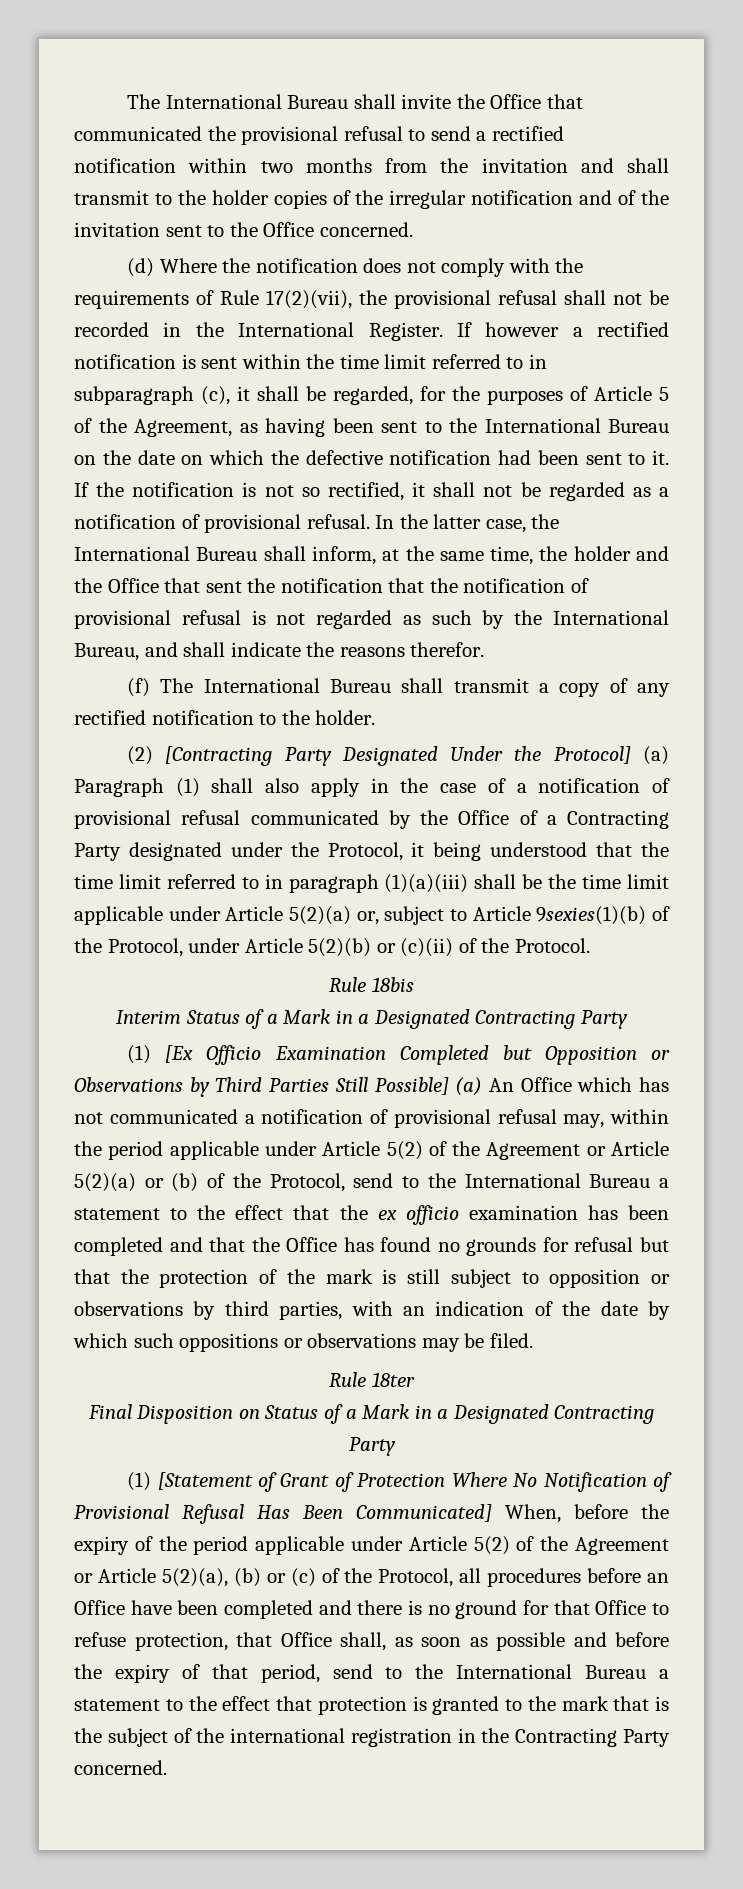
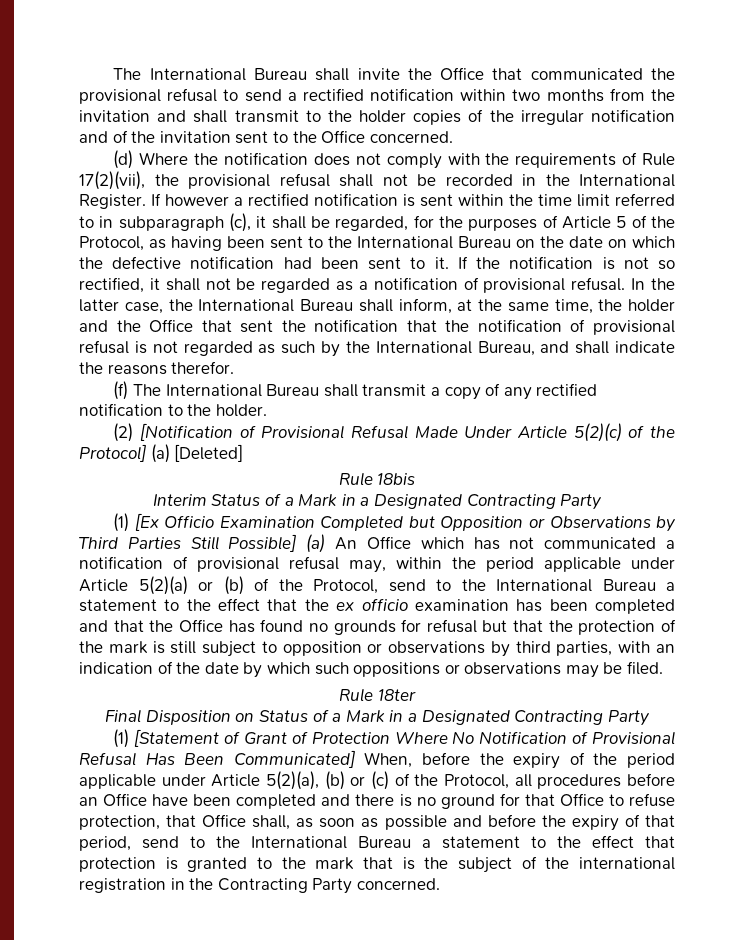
- If however a rectified notification is sent within the time limit referred to in subparagraph (c), it shall be regarded, for the purposes of Article 5 of the Agreement, as having been sent to the International Bureau on the date on which the defective notification had been sent to it.
+ If however a rectified notification is sent within the time limit referred to in subparagraph (c), it shall be regarded, for the purposes of Article 5 of the Protocol, as having been sent to the International Bureau on the date on which the defective notification had been sent to it.
- (2) [Contracting Party Designated Under the Protocol] (a) Paragraph (1) shall also apply in the case of a notification of provisional refusal communicated by the Office of a Contracting Party designated under the Protocol, it being understood that the time limit referred to in paragraph (1)(a)(iii) shall be the time limit applicable under Article 5(2)(a) or, subject to Article 9sexies(1)(b) of the Protocol, under Article 5(2)(b) or (c)(ii) of the Protocol.
+ (2) [Notification of Provisional Refusal Made Under Article 5(2)(c) of the Protocol] (a) [Deleted]
- (1) [Ex Officio Examination Completed but Opposition or Observations by Third Parties Still Possible] (a) An Office which has not communicated a notification of provisional refusal may, within the period applicable under Article 5(2) of the Agreement or Article 5(2)(a) or (b) of the Protocol, send to the International Bureau a statement to the effect that the ex officio examination has been completed and that the Office has found no grounds for refusal but that the protection of the mark is still subject to opposition or observations by third parties, with an indication of the date by which such oppositions or observations may be filed.
+ (1) [Ex Officio Examination Completed but Opposition or Observations by Third Parties Still Possible] (a) An Office which has not communicated a notification of provisional refusal may, within the period applicable under Article 5(2)(a) or (b) of the Protocol, send to the International Bureau a statement to the effect that the ex officio examination has been completed and that the Office has found no grounds for refusal but that the protection of the mark is still subject to opposition or observations by third parties, with an indication of the date by which such oppositions or observations may be filed.
- (1) [Statement of Grant of Protection Where No Notification of Provisional Refusal Has Been Communicated] When, before the expiry of the period applicable under Article 5(2) of the Agreement or Article 5(2)(a), (b) or (c) of the Protocol, all procedures before an Office have been completed and there is no ground for that Office to refuse protection, that Office shall, as soon as possible and before the expiry of that period, send to the International Bureau a statement to the effect that protection is granted to the mark that is the subject of the international registration in the Contracting Party concerned.
+ (1) [Statement of Grant of Protection Where No Notification of Provisional Refusal Has Been Communicated] When, before the expiry of the period applicable under Article 5(2)(a), (b) or (c) of the Protocol, all procedures before an Office have been completed and there is no ground for that Office to refuse protection, that Office shall, as soon as possible and before the expiry of that period, send to the International Bureau a statement to the effect that protection is granted to the mark that is the subject of the international registration in the Contracting Party concerned.

